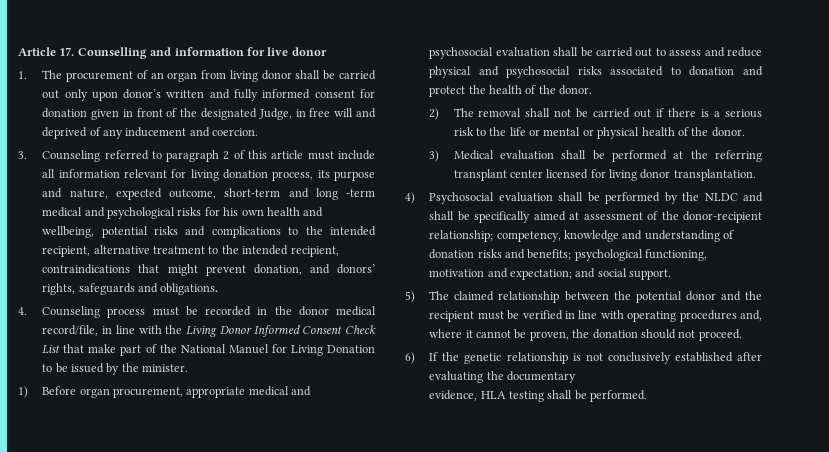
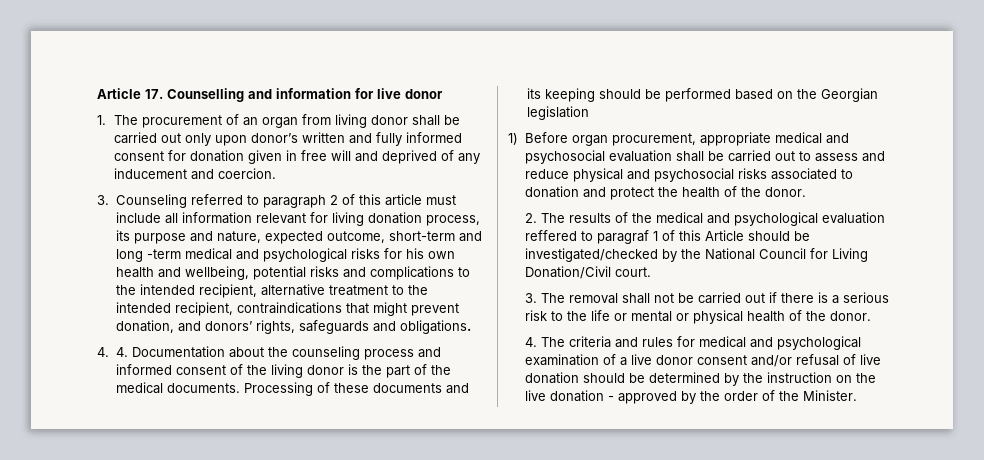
- 1. The procurement of an organ from living donor shall be carried out only upon donor’s written and fully informed consent for donation given in front of the designated Judge, in free will and deprived of any inducement and coercion.
+ 1. The procurement of an organ from living donor shall be carried out only upon donor’s written and fully informed consent for donation given in free will and deprived of any inducement and coercion.
- 4. Counseling process must be recorded in the donor medical record/file, in line with the Living Donor Informed Consent Check List that make part of the National Manuel for Living Donation to be issued by the minister.
+ 4. 4. Documentation about the counseling process and informed consent of the living donor is the part of the medical documents. Processing of these documents and its keeping should be performed based on the Georgian legislation
- 2) The removal shall not be carried out if there is a serious risk to the life or mental or physical health of the donor.
+ 2. The results of the medical and psychological evaluation reffered to paragraf 1 of this Article should be investigated/checked by the National Council for Living Donation/Civil court.
+ 3. The removal shall not be carried out if there is a serious risk to the life or mental or physical health of the donor.
- 3) Medical evaluation shall be performed at the referring transplant center licensed for living donor transplantation.
- 4) Psychosocial evaluation shall be performed by the NLDC and shall be specifically aimed at assessment of the donor-recipient relationship; competency, knowledge and understanding of donation risks and benefits; psychological functioning, motivation and expectation; and social support.
- 5) The claimed relationship between the potential donor and the recipient must be verified in line with operating procedures and, where it cannot be proven, the donation should not proceed.
- 6) If the genetic relationship is not conclusively established after evaluating the documentary
- evidence, HLA testing shall be performed.
+ 4. The criteria and rules for medical and psychological examination of a live donor consent and/or refusal of live donation should be determined by the instruction on the live donation - approved by the order of the Minister.

